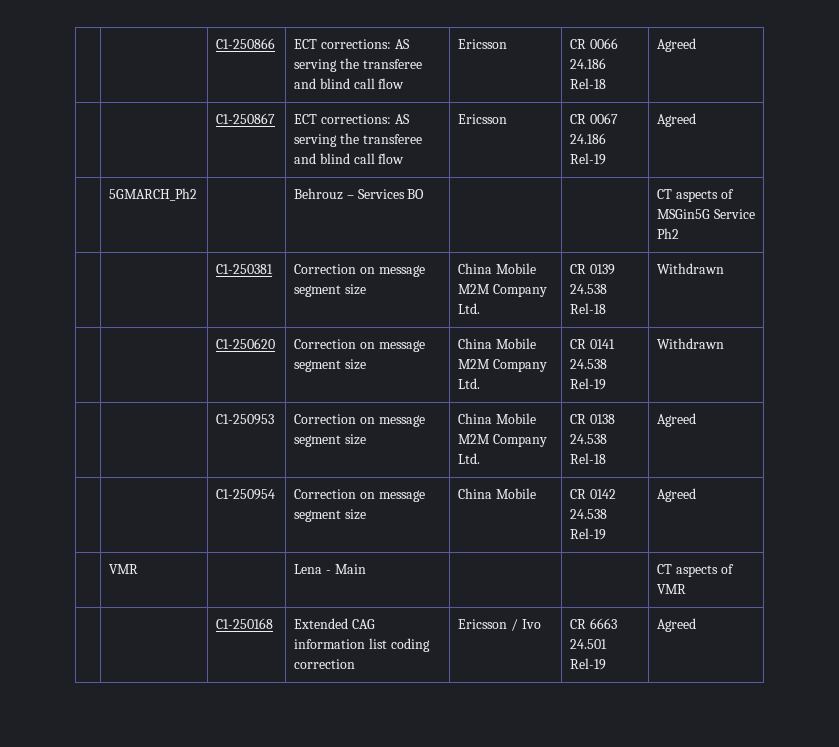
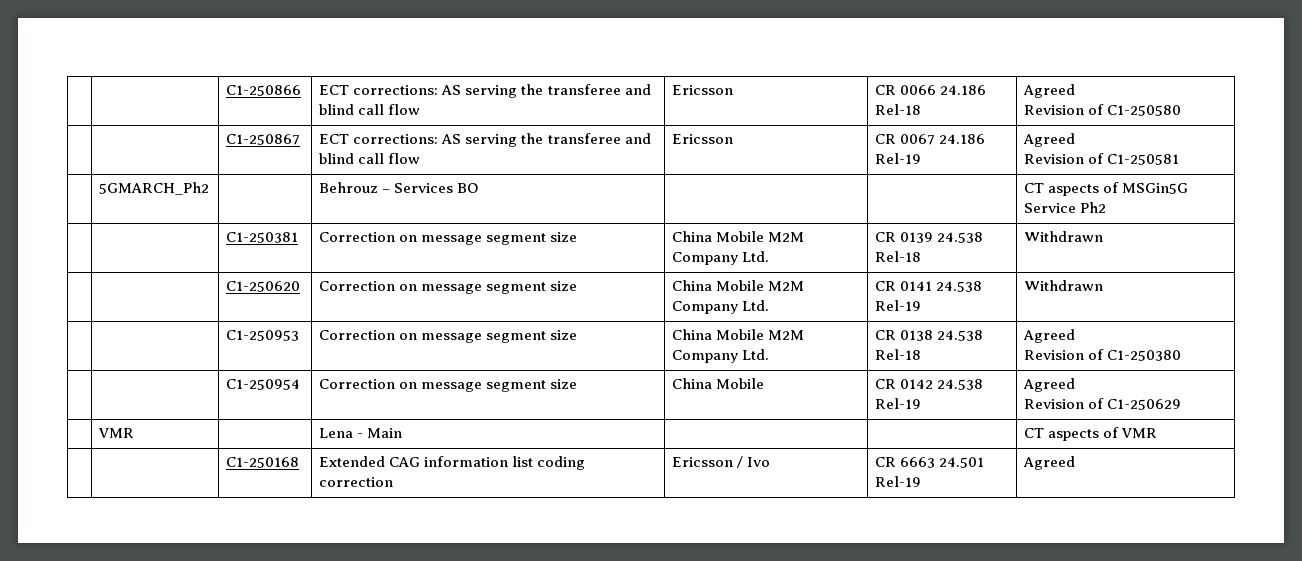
  | | C1-250866 | ECT corrections: AS serving the transferee and blind call flow | Ericsson | CR 0066 24.186 Rel-18 | Agreed
+ Revision of C1-250580
  | | C1-250867 | ECT corrections: AS serving the transferee and blind call flow | Ericsson | CR 0067 24.186 Rel-19 | Agreed
+ Revision of C1-250581
  | | C1-250953 | Correction on message segment size | China Mobile M2M Company Ltd. | CR 0138 24.538 Rel-18 | Agreed
+ Revision of C1-250380
  | | C1-250954 | Correction on message segment size | China Mobile | CR 0142 24.538 Rel-19 | Agreed
+ Revision of C1-250629

